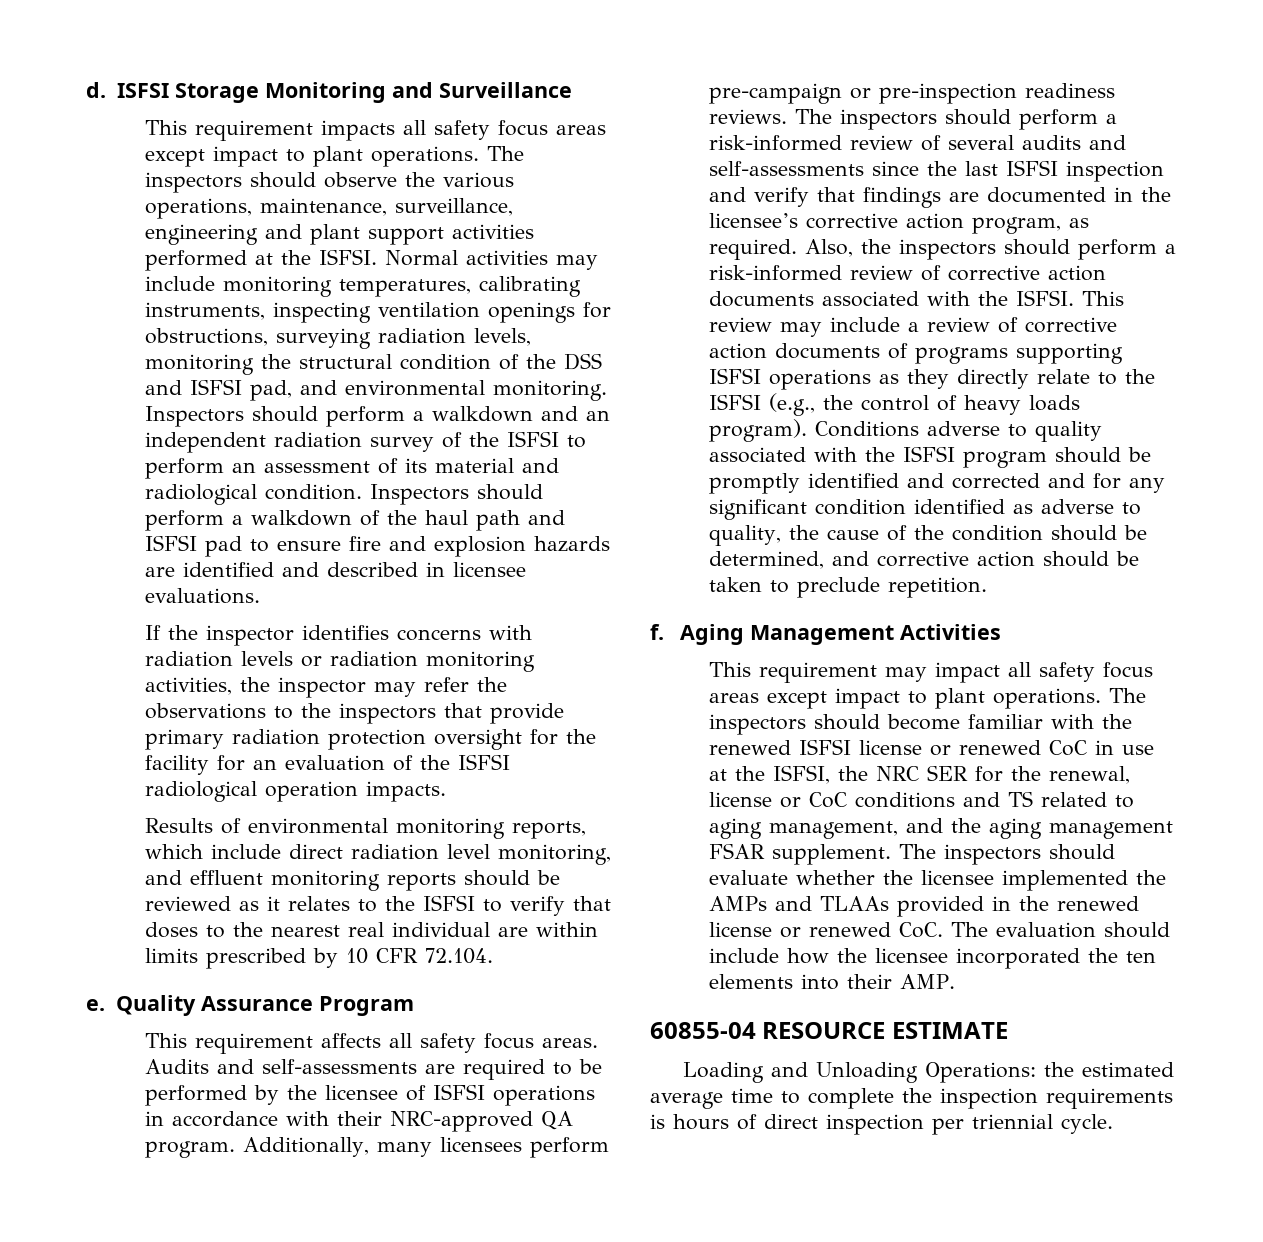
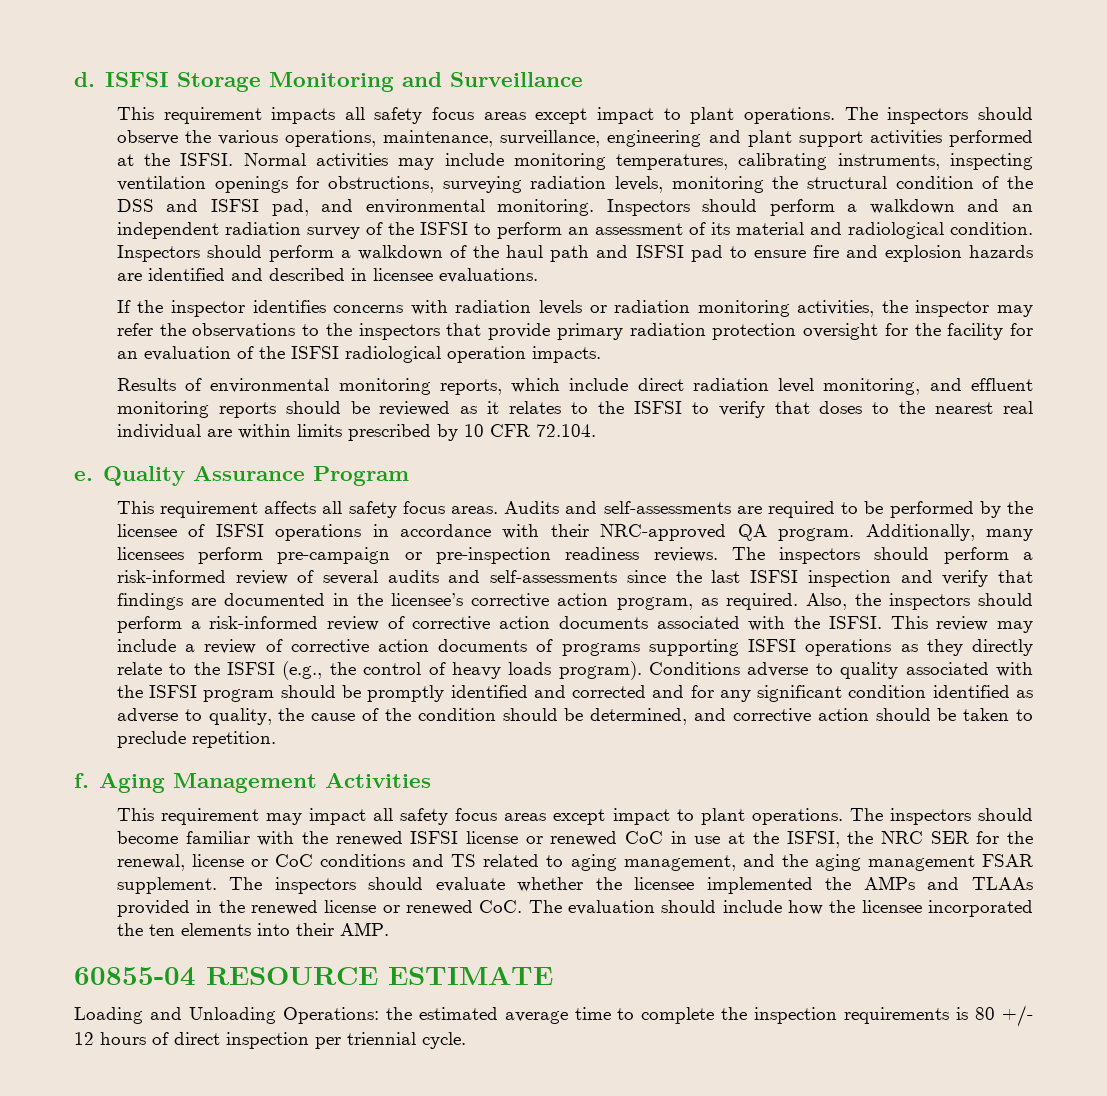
- Loading and Unloading Operations: the estimated average time to complete the inspection requirements is hours of direct inspection per triennial cycle.
+ Loading and Unloading Operations: the estimated average time to complete the inspection requirements is 80 +/- 12 hours of direct inspection per triennial cycle.

